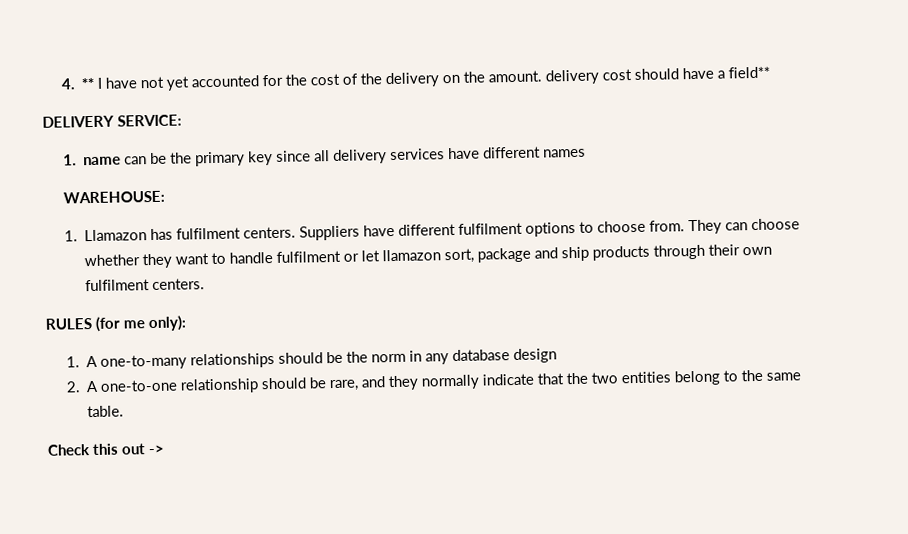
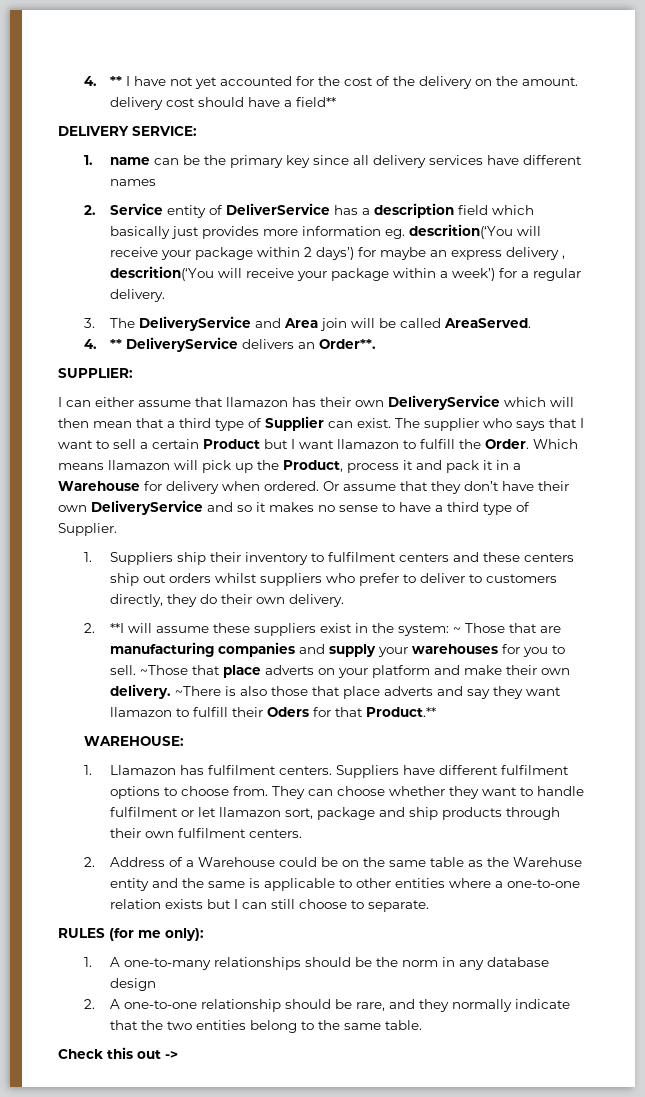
+ 2. Service entity of DeliverService has a description field which basically just provides more information eg. descrition(‘You will receive your package within 2 days’) for maybe an express delivery , descrition(‘You will receive your package within a week’) for a regular delivery.
+ 3. The DeliveryService and Area join will be called AreaServed.
+ 4. ** DeliveryService delivers an Order**.
+ SUPPLIER:
+ I can either assume that llamazon has their own DeliveryService which will then mean that a third type of Supplier can exist. The supplier who says that I want to sell a certain Product but I want llamazon to fulfill the Order. Which means llamazon will pick up the Product, process it and pack it in a Warehouse for delivery when ordered. Or assume that they don’t have their own DeliveryService and so it makes no sense to have a third type of Supplier.
+ 1. Suppliers ship their inventory to fulfilment centers and these centers ship out orders whilst suppliers who prefer to deliver to customers directly, they do their own delivery.
+ 2. **I will assume these suppliers exist in the system: ~ Those that are manufacturing companies and supply your warehouses for you to sell. ~Those that place adverts on your platform and make their own delivery. ~There is also those that place adverts and say they want llamazon to fulfill their Oders for that Product.**
+ 2. Address of a Warehouse could be on the same table as the Warehuse entity and the same is applicable to other entities where a one-to-one relation exists but I can still choose to separate.

